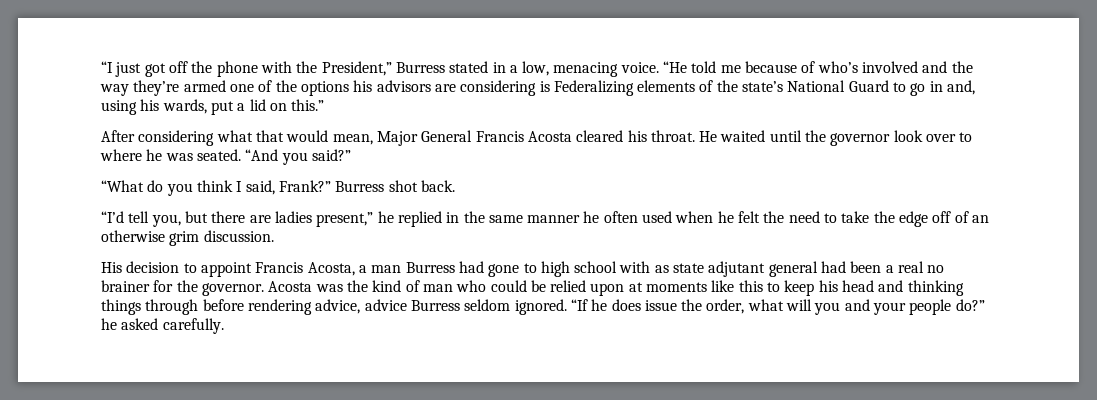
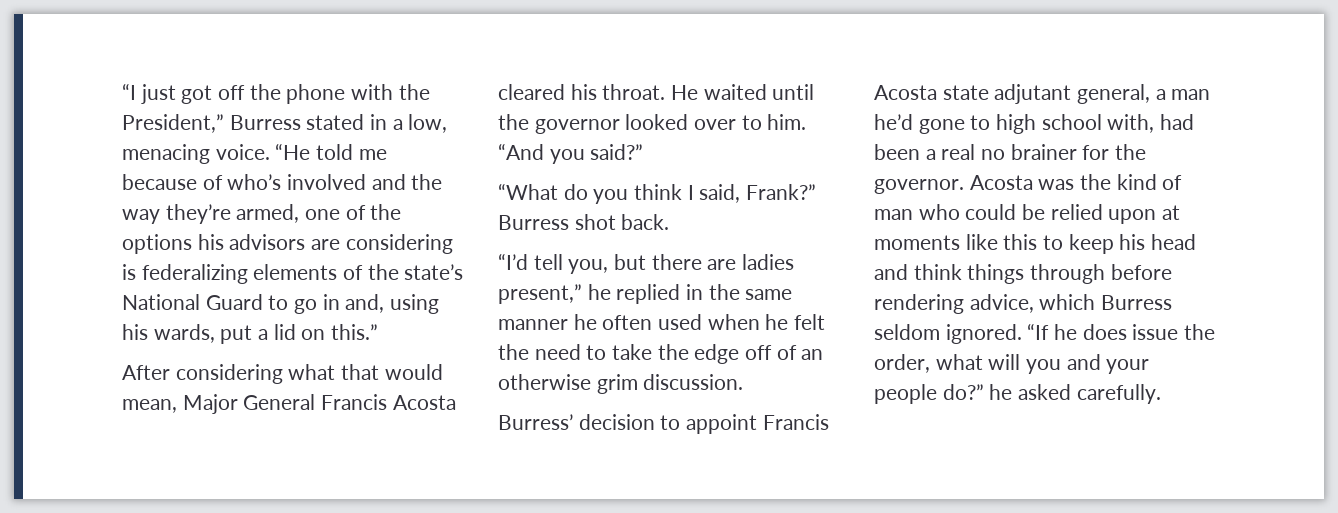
- “He told me because of who’s involved and the way they’re armed one of the options his advisors are considering is Federalizing elements of the state’s National Guard to go in and, using his wards, put a lid on this.”
+ “He told me because of who’s involved and the way they’re armed, one of the options his advisors are considering is federalizing elements of the state’s National Guard to go in and, using his wards, put a lid on this.”
- He waited until the governor look over to where he was seated.
+ He waited until the governor looked over to him.
- His decision to appoint Francis Acosta, a man Burress had gone to high school with as state adjutant general had been a real no brainer for the governor.
+ Burress’ decision to appoint Francis Acosta state adjutant general, a man he’d gone to high school with, had been a real no brainer for the governor.
- Acosta was the kind of man who could be relied upon at moments like this to keep his head and thinking things through before rendering advice, advice Burress seldom ignored.
+ Acosta was the kind of man who could be relied upon at moments like this to keep his head and think things through before rendering advice, which Burress seldom ignored.

